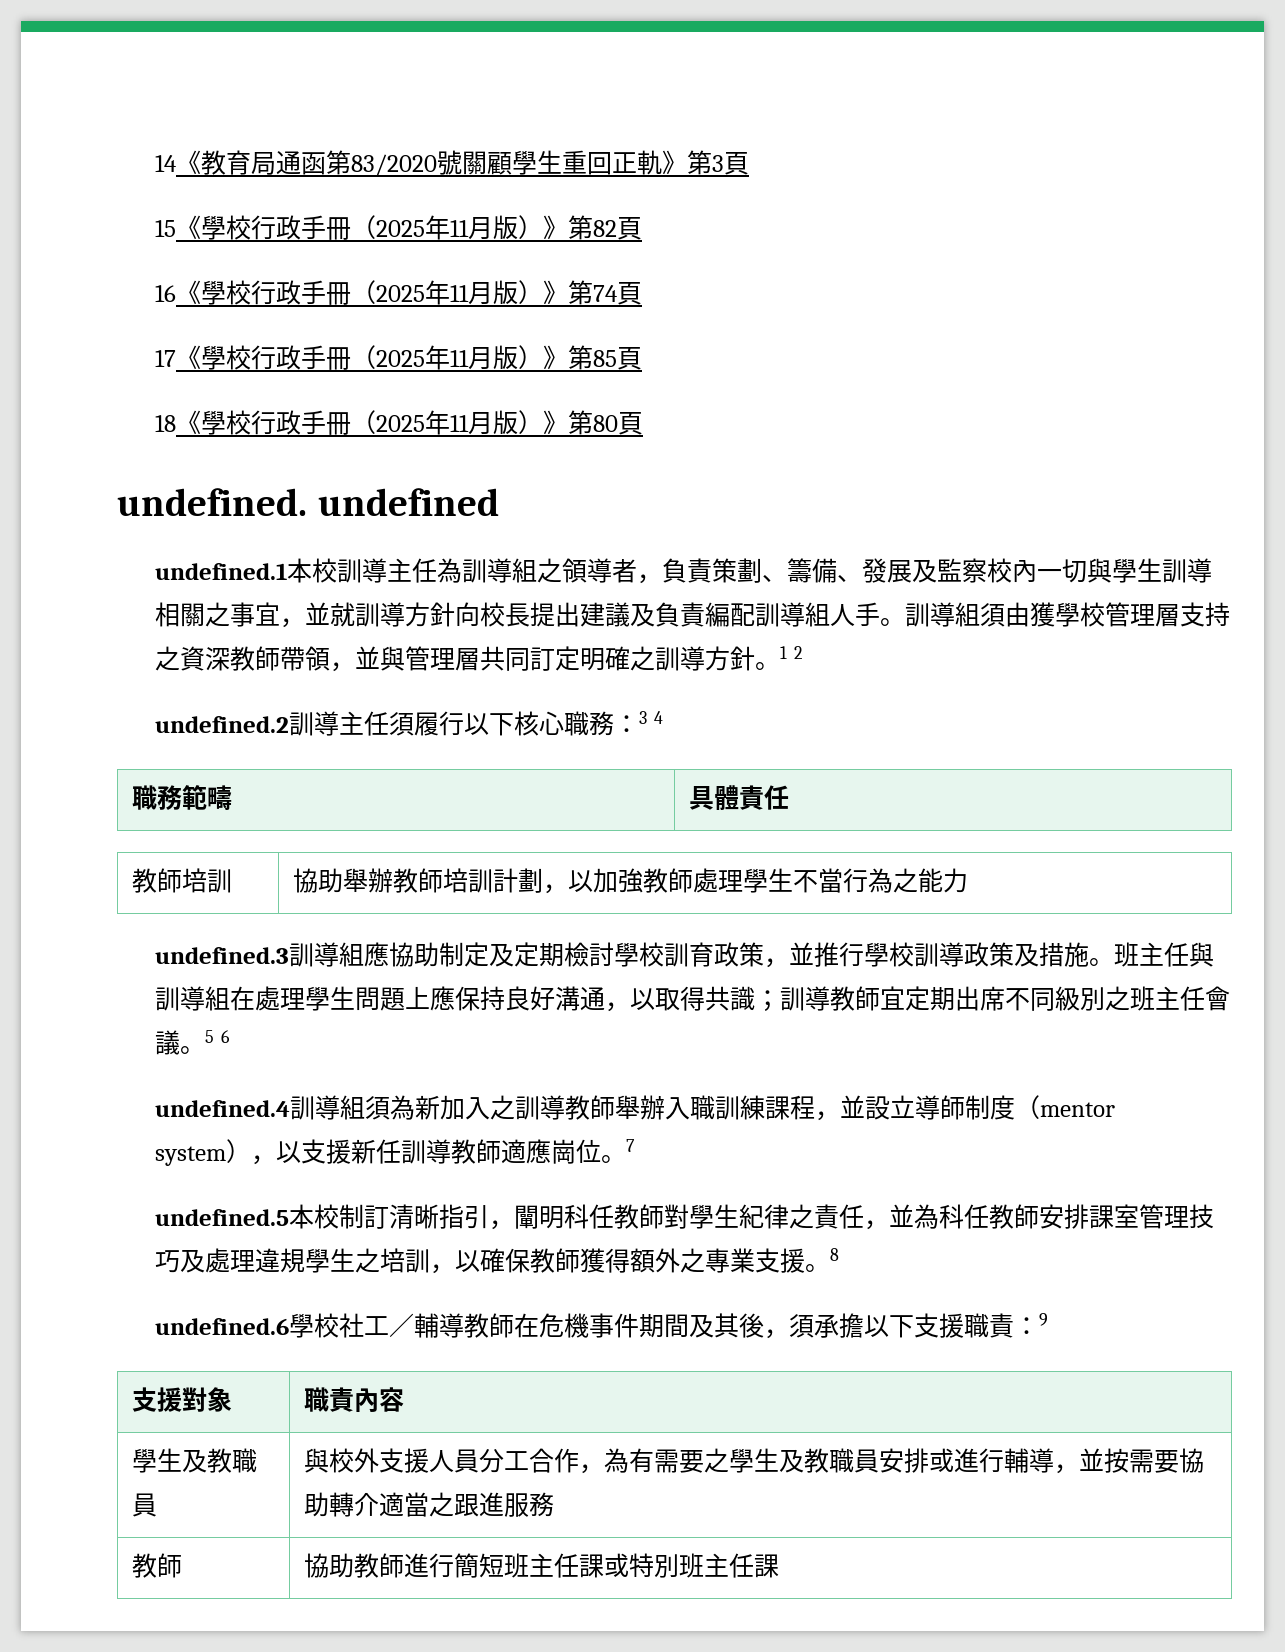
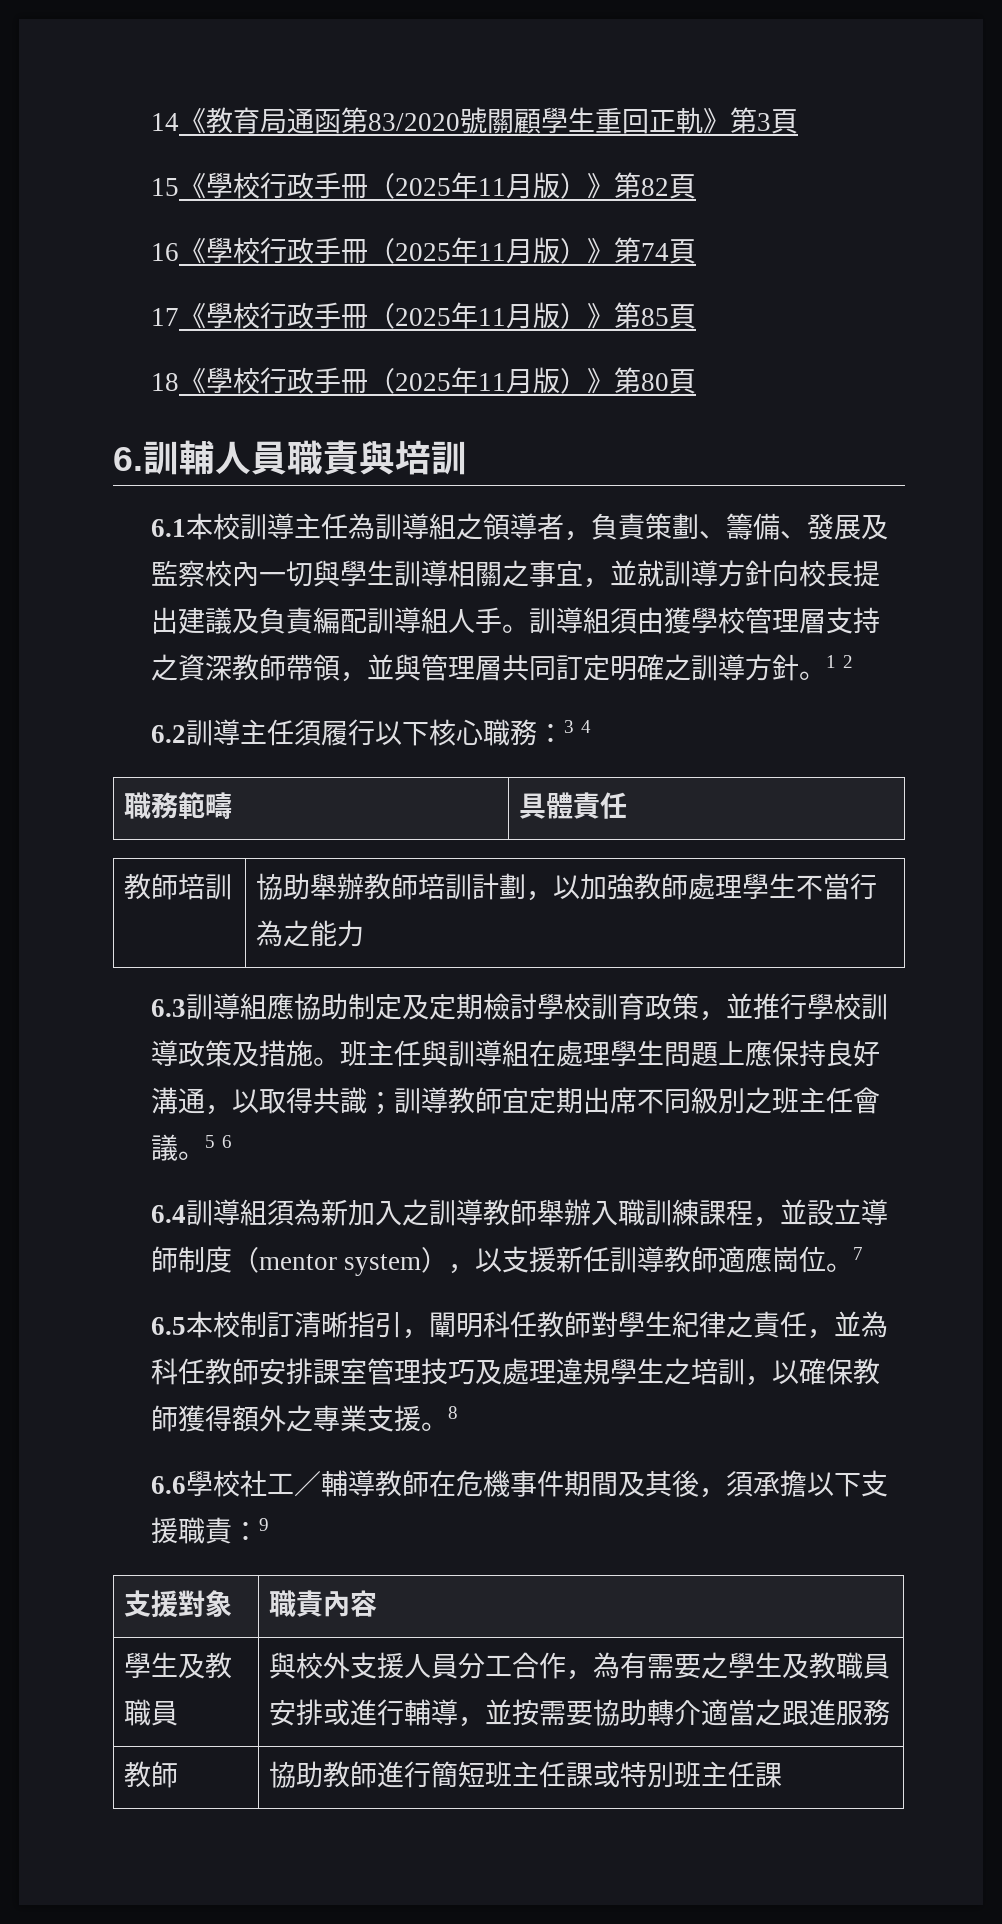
- undefined. undefined
- undefined.1本校訓導主任為訓導組之領導者，負責策劃、籌備、發展及監察校內一切與學生訓導相關之事宜，並就訓導方針向校長提出建議及負責編配訓導組人手。
+ 6.訓輔人員職責與培訓
+ 6.1本校訓導主任為訓導組之領導者，負責策劃、籌備、發展及監察校內一切與學生訓導相關之事宜，並就訓導方針向校長提出建議及負責編配訓導組人手。
- undefined.2訓導主任須履行以下核心職務：3 4
+ 6.2訓導主任須履行以下核心職務：3 4
- undefined.3訓導組應協助制定及定期檢討學校訓育政策，並推行學校訓導政策及措施。
+ 6.3訓導組應協助制定及定期檢討學校訓育政策，並推行學校訓導政策及措施。
- undefined.4訓導組須為新加入之訓導教師舉辦入職訓練課程，並設立導師制度（mentor system），以支援新任訓導教師適應崗位。
+ 6.4訓導組須為新加入之訓導教師舉辦入職訓練課程，並設立導師制度（mentor system），以支援新任訓導教師適應崗位。
- undefined.5本校制訂清晰指引，闡明科任教師對學生紀律之責任，並為科任教師安排課室管理技巧及處理違規學生之培訓，以確保教師獲得額外之專業支援。
+ 6.5本校制訂清晰指引，闡明科任教師對學生紀律之責任，並為科任教師安排課室管理技巧及處理違規學生之培訓，以確保教師獲得額外之專業支援。
- undefined.6學校社工／輔導教師在危機事件期間及其後，須承擔以下支援職責：9
+ 6.6學校社工／輔導教師在危機事件期間及其後，須承擔以下支援職責：9

